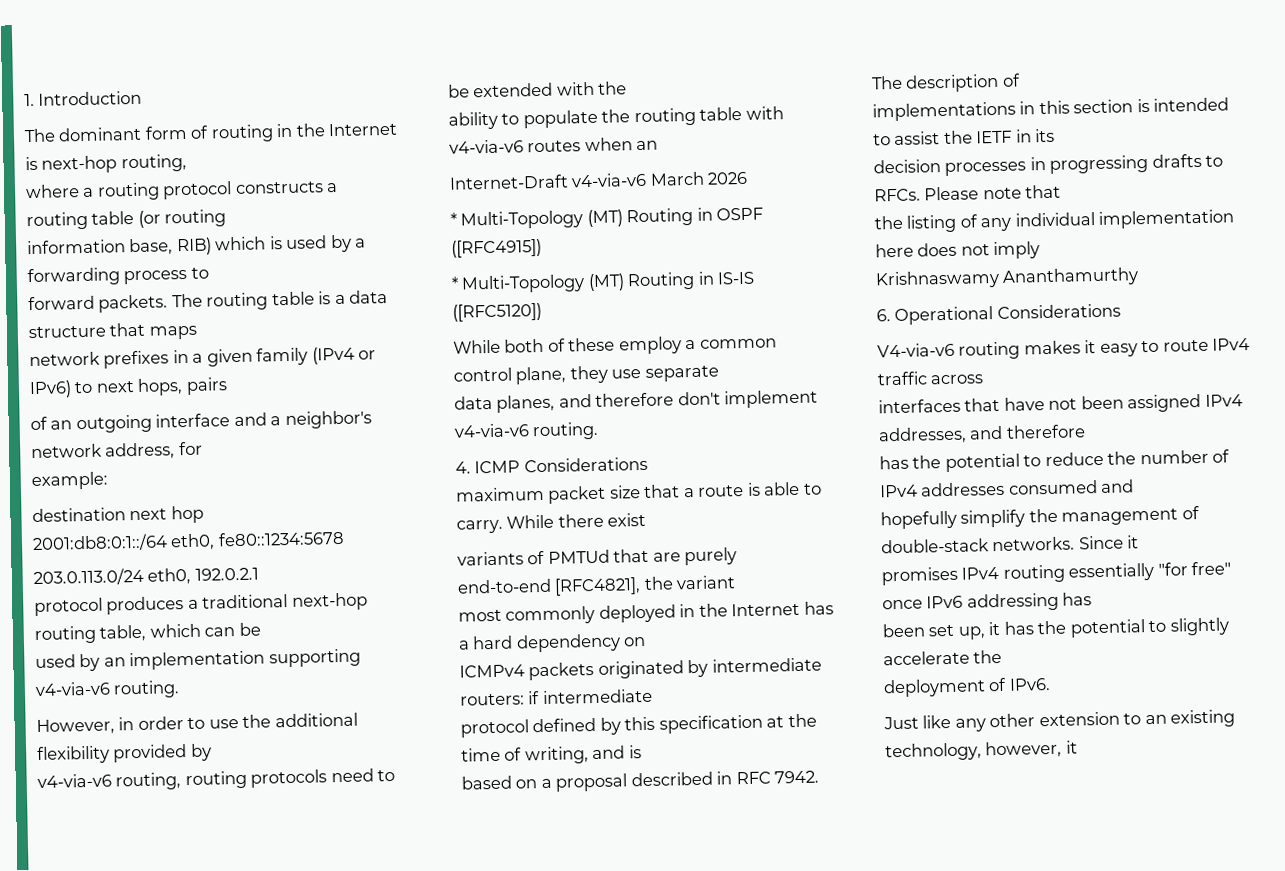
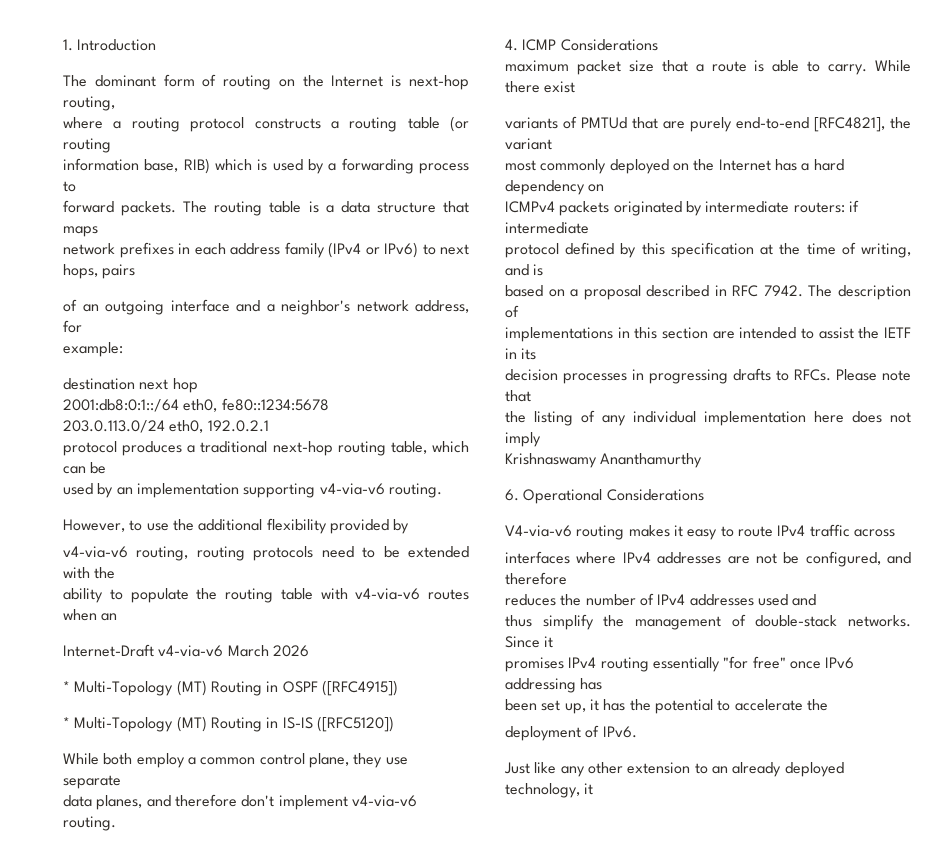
- The dominant form of routing in the Internet is next-hop routing,
+ The dominant form of routing on the Internet is next-hop routing,
- network prefixes in a given family (IPv4 or IPv6) to next hops, pairs
+ network prefixes in each address family (IPv4 or IPv6) to next hops, pairs
- However, in order to use the additional flexibility provided by
+ However, to use the additional flexibility provided by
- While both of these employ a common control plane, they use separate
+ While both employ a common control plane, they use separate
- most commonly deployed in the Internet has a hard dependency on
+ most commonly deployed on the Internet has a hard dependency on
- implementations in this section is intended to assist the IETF in its
+ implementations in this section are intended to assist the IETF in its
- interfaces that have not been assigned IPv4 addresses, and therefore
- has the potential to reduce the number of IPv4 addresses consumed and
+ interfaces where IPv4 addresses are not be configured, and therefore
+ reduces the number of IPv4 addresses used and
- hopefully simplify the management of double-stack networks.
+ thus simplify the management of double-stack networks.
- been set up, it has the potential to slightly accelerate the
+ been set up, it has the potential to accelerate the
- Just like any other extension to an existing technology, however, it
+ Just like any other extension to an already deployed technology, it

